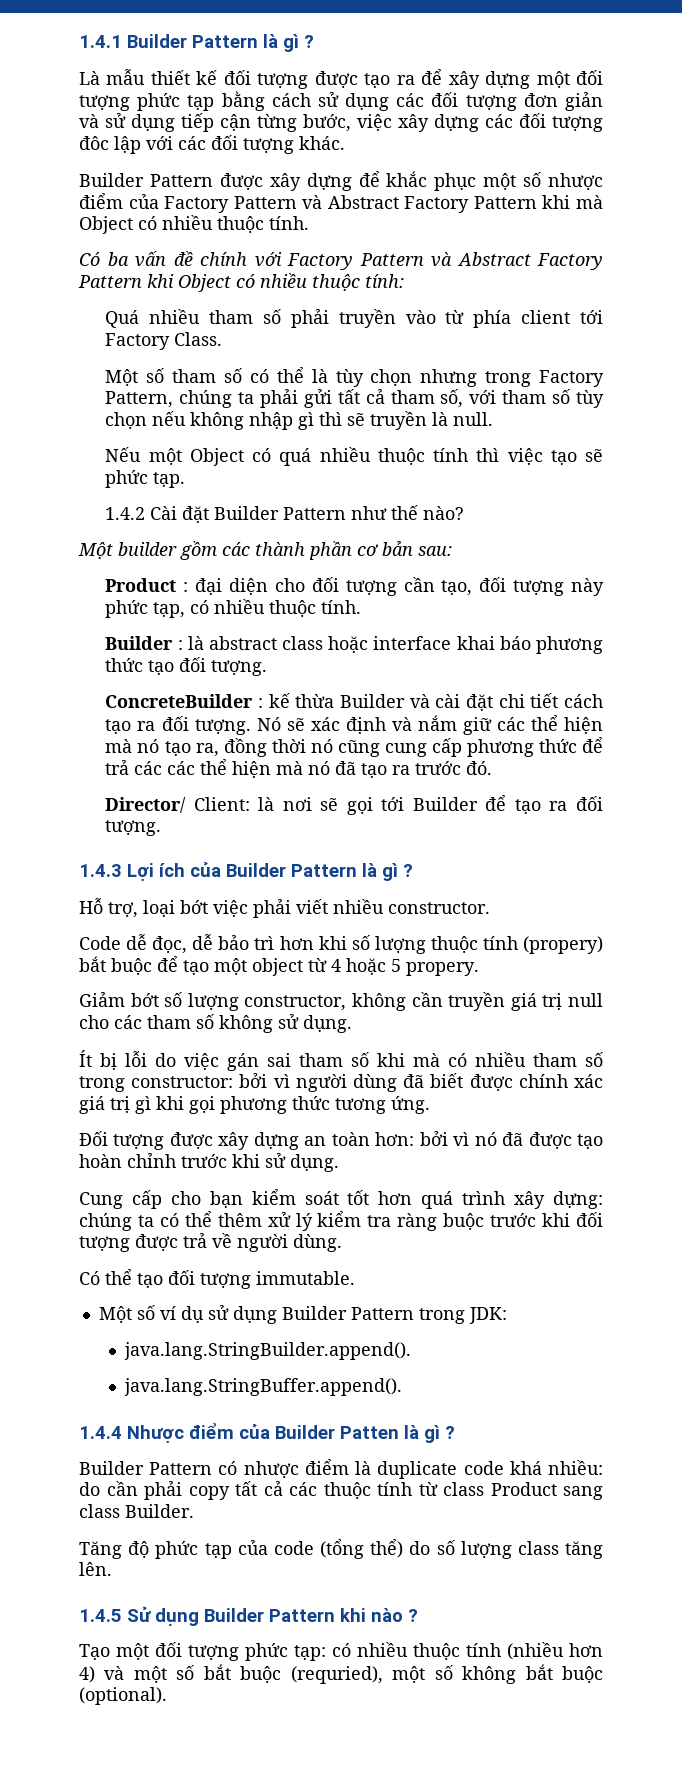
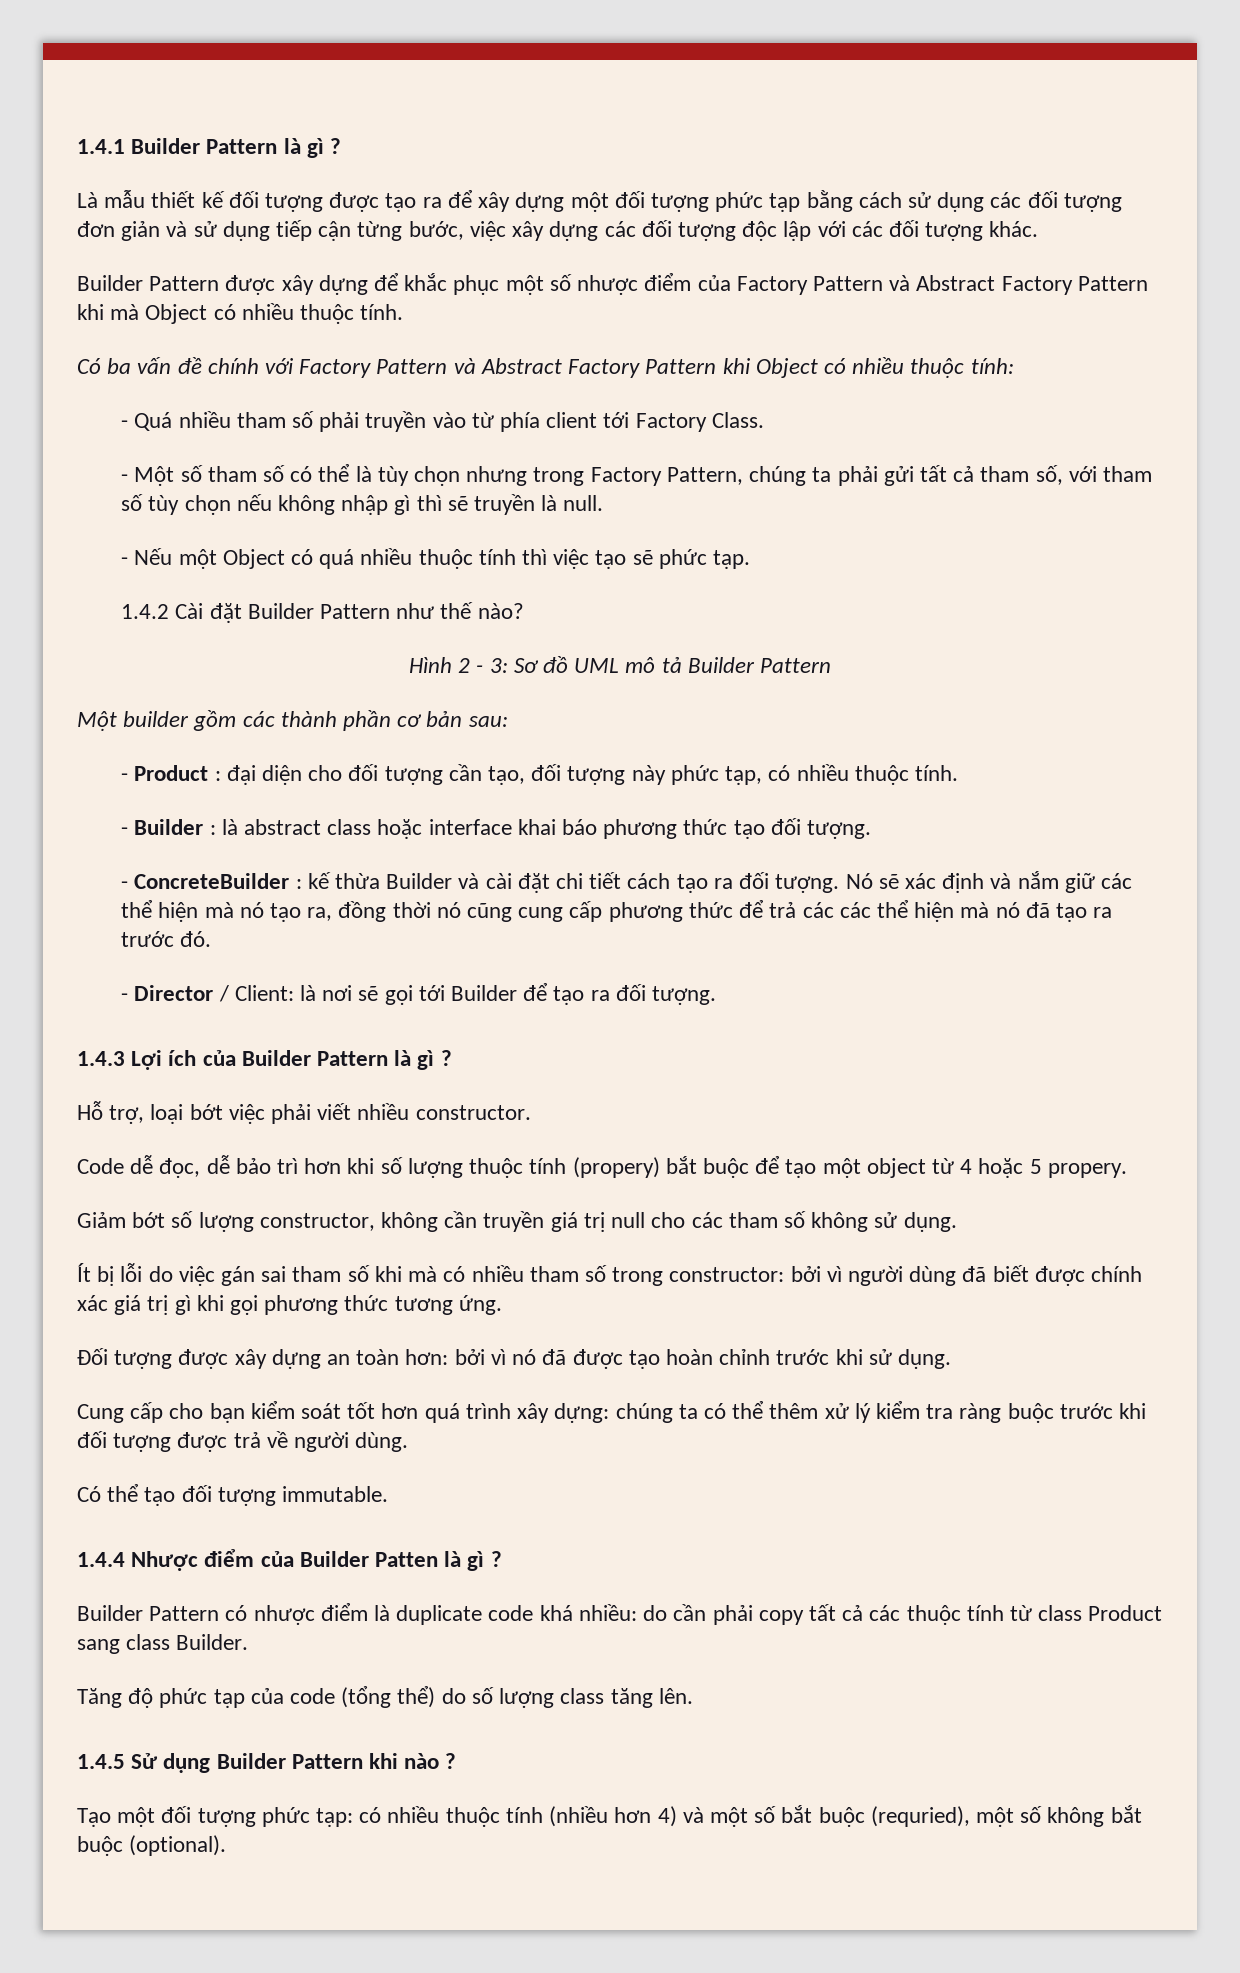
- Là mẫu thiết kế đối tượng được tạo ra để xây dựng một đối tượng phức tạp bằng cách sử dụng các đối tượng đơn giản và sử dụng tiếp cận từng bước, việc xây dựng các đối tượng đôc lập với các đối tượng khác.
+ Là mẫu thiết kế đối tượng được tạo ra để xây dựng một đối tượng phức tạp bằng cách sử dụng các đối tượng đơn giản và sử dụng tiếp cận từng bước, việc xây dựng các đối tượng độc lập với các đối tượng khác.
- Quá nhiều tham số phải truyền vào từ phía client tới Factory Class.
+ - Quá nhiều tham số phải truyền vào từ phía client tới Factory Class.
- Một số tham số có thể là tùy chọn nhưng trong Factory Pattern, chúng ta phải gửi tất cả tham số, với tham số tùy chọn nếu không nhập gì thì sẽ truyền là null.
+ - Một số tham số có thể là tùy chọn nhưng trong Factory Pattern, chúng ta phải gửi tất cả tham số, với tham số tùy chọn nếu không nhập gì thì sẽ truyền là null.
- Nếu một Object có quá nhiều thuộc tính thì việc tạo sẽ phức tạp.
+ - Nếu một Object có quá nhiều thuộc tính thì việc tạo sẽ phức tạp.
+ Hình 2 - 3: Sơ đồ UML mô tả Builder Pattern
- Product : đại diện cho đối tượng cần tạo, đối tượng này phức tạp, có nhiều thuộc tính.
+ - Product : đại diện cho đối tượng cần tạo, đối tượng này phức tạp, có nhiều thuộc tính.
- Builder : là abstract class hoặc interface khai báo phương thức tạo đối tượng.
+ - Builder : là abstract class hoặc interface khai báo phương thức tạo đối tượng.
- ConcreteBuilder : kế thừa Builder và cài đặt chi tiết cách tạo ra đối tượng.
+ - ConcreteBuilder : kế thừa Builder và cài đặt chi tiết cách tạo ra đối tượng.
- Director/ Client: là nơi sẽ gọi tới Builder để tạo ra đối tượng.
+ - Director / Client: là nơi sẽ gọi tới Builder để tạo ra đối tượng.
- Một số ví dụ sử dụng Builder Pattern trong JDK:
- java.lang.StringBuilder.append().
- java.lang.StringBuffer.append().

